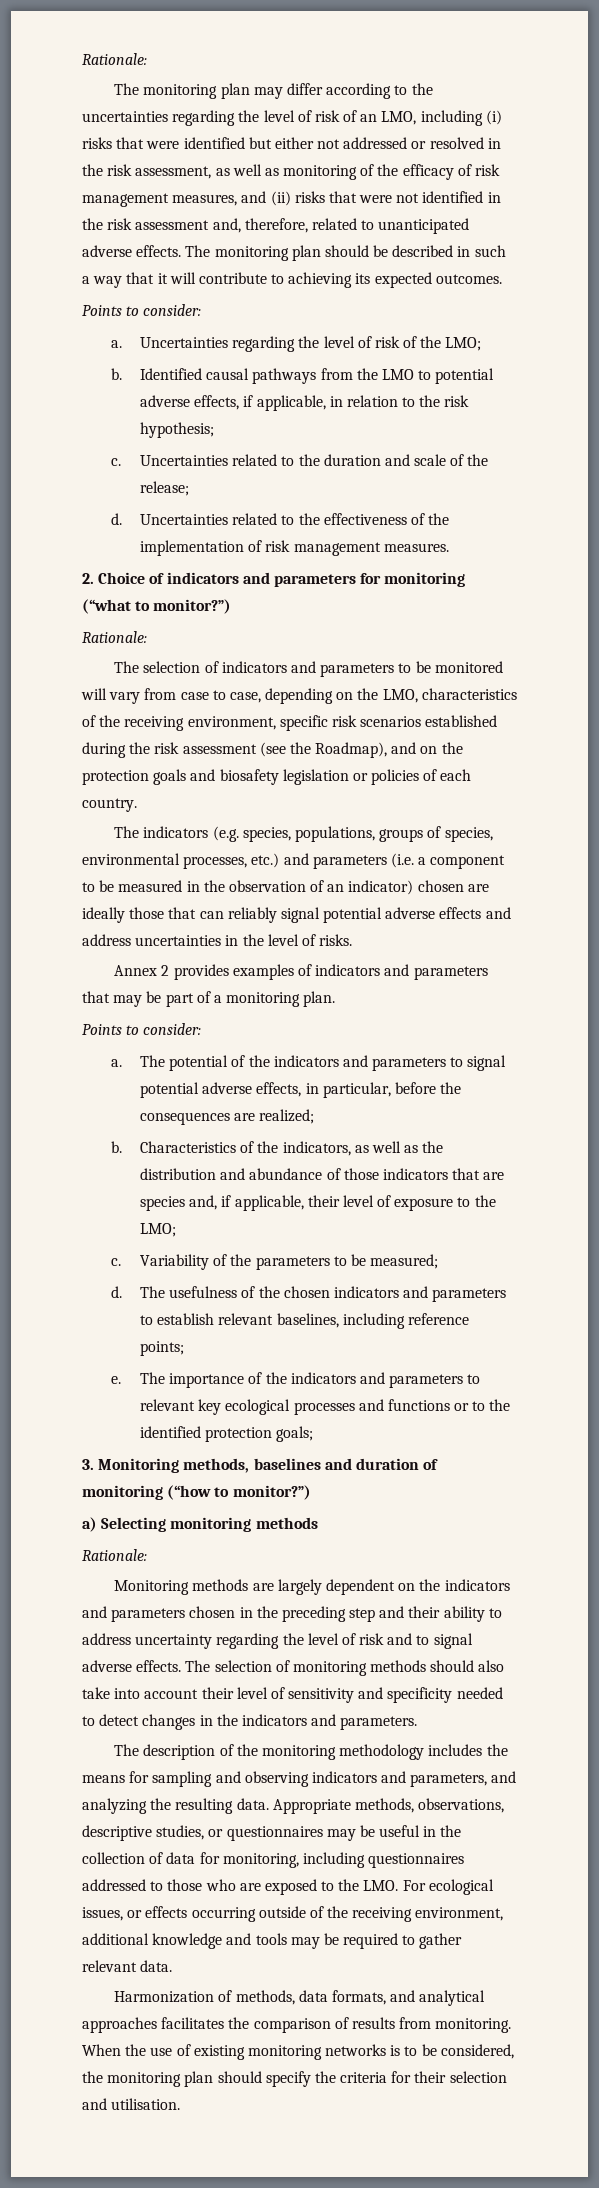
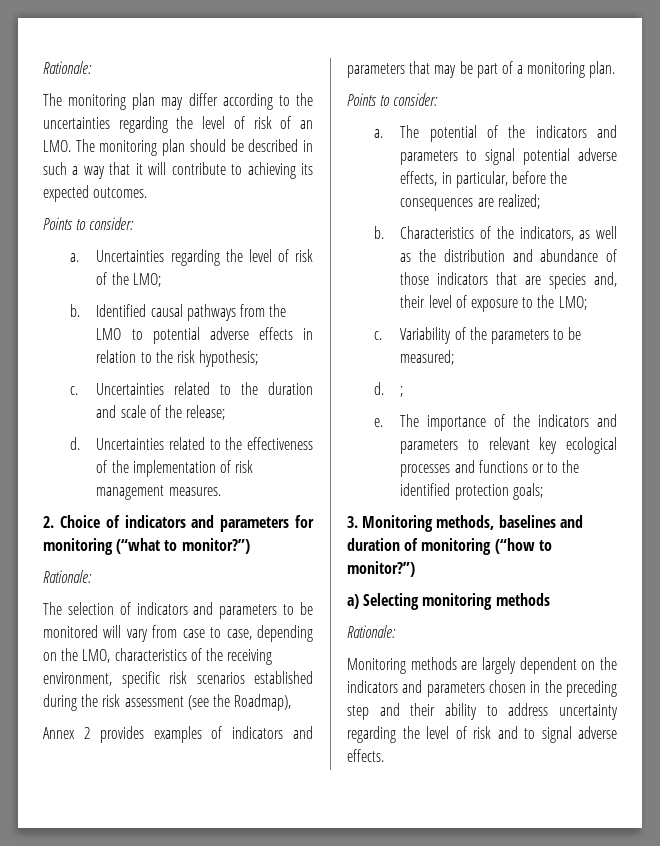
- The monitoring plan may differ according to the uncertainties regarding the level of risk of an LMO, including (i) risks that were identified but either not addressed or resolved in the risk assessment, as well as monitoring of the efficacy of risk management measures, and (ii) risks that were not identified in the risk assessment and, therefore, related to unanticipated adverse effects. The monitoring plan should be described in such a way that it will contribute to achieving its expected outcomes.
+ The monitoring plan may differ according to the uncertainties regarding the level of risk of an LMO. The monitoring plan should be described in such a way that it will contribute to achieving its expected outcomes.
- Identified causal pathways from the LMO to potential adverse effects, if applicable, in relation to the risk hypothesis;
+ Identified causal pathways from the LMO to potential adverse effects in relation to the risk hypothesis;
- The selection of indicators and parameters to be monitored will vary from case to case, depending on the LMO, characteristics of the receiving environment, specific risk scenarios established during the risk assessment (see the Roadmap), and on the protection goals and biosafety legislation or policies of each country.
- The indicators (e.g. species, populations, groups of species, environmental processes, etc.) and parameters (i.e. a component to be measured in the observation of an indicator) chosen are ideally those that can reliably signal potential adverse effects and address uncertainties in the level of risks.
+ The selection of indicators and parameters to be monitored will vary from case to case, depending on the LMO, characteristics of the receiving environment, specific risk scenarios established during the risk assessment (see the Roadmap),
- Characteristics of the indicators, as well as the distribution and abundance of those indicators that are species and, if applicable, their level of exposure to the LMO;
+ Characteristics of the indicators, as well as the distribution and abundance of those indicators that are species and, their level of exposure to the LMO;
- d. The usefulness of the chosen indicators and parameters to establish relevant baselines, including reference points;
+ d. ;
- The selection of monitoring methods should also take into account their level of sensitivity and specificity needed to detect changes in the indicators and parameters.
- The description of the monitoring methodology includes the means for sampling and observing indicators and parameters, and analyzing the resulting data. Appropriate methods, observations, descriptive studies, or questionnaires may be useful in the collection of data for monitoring, including questionnaires addressed to those who are exposed to the LMO. For ecological issues, or effects occurring outside of the receiving environment, additional knowledge and tools may be required to gather relevant data.
- Harmonization of methods, data formats, and analytical approaches facilitates the comparison of results from monitoring. When the use of existing monitoring networks is to be considered, the monitoring plan should specify the criteria for their selection and utilisation.

